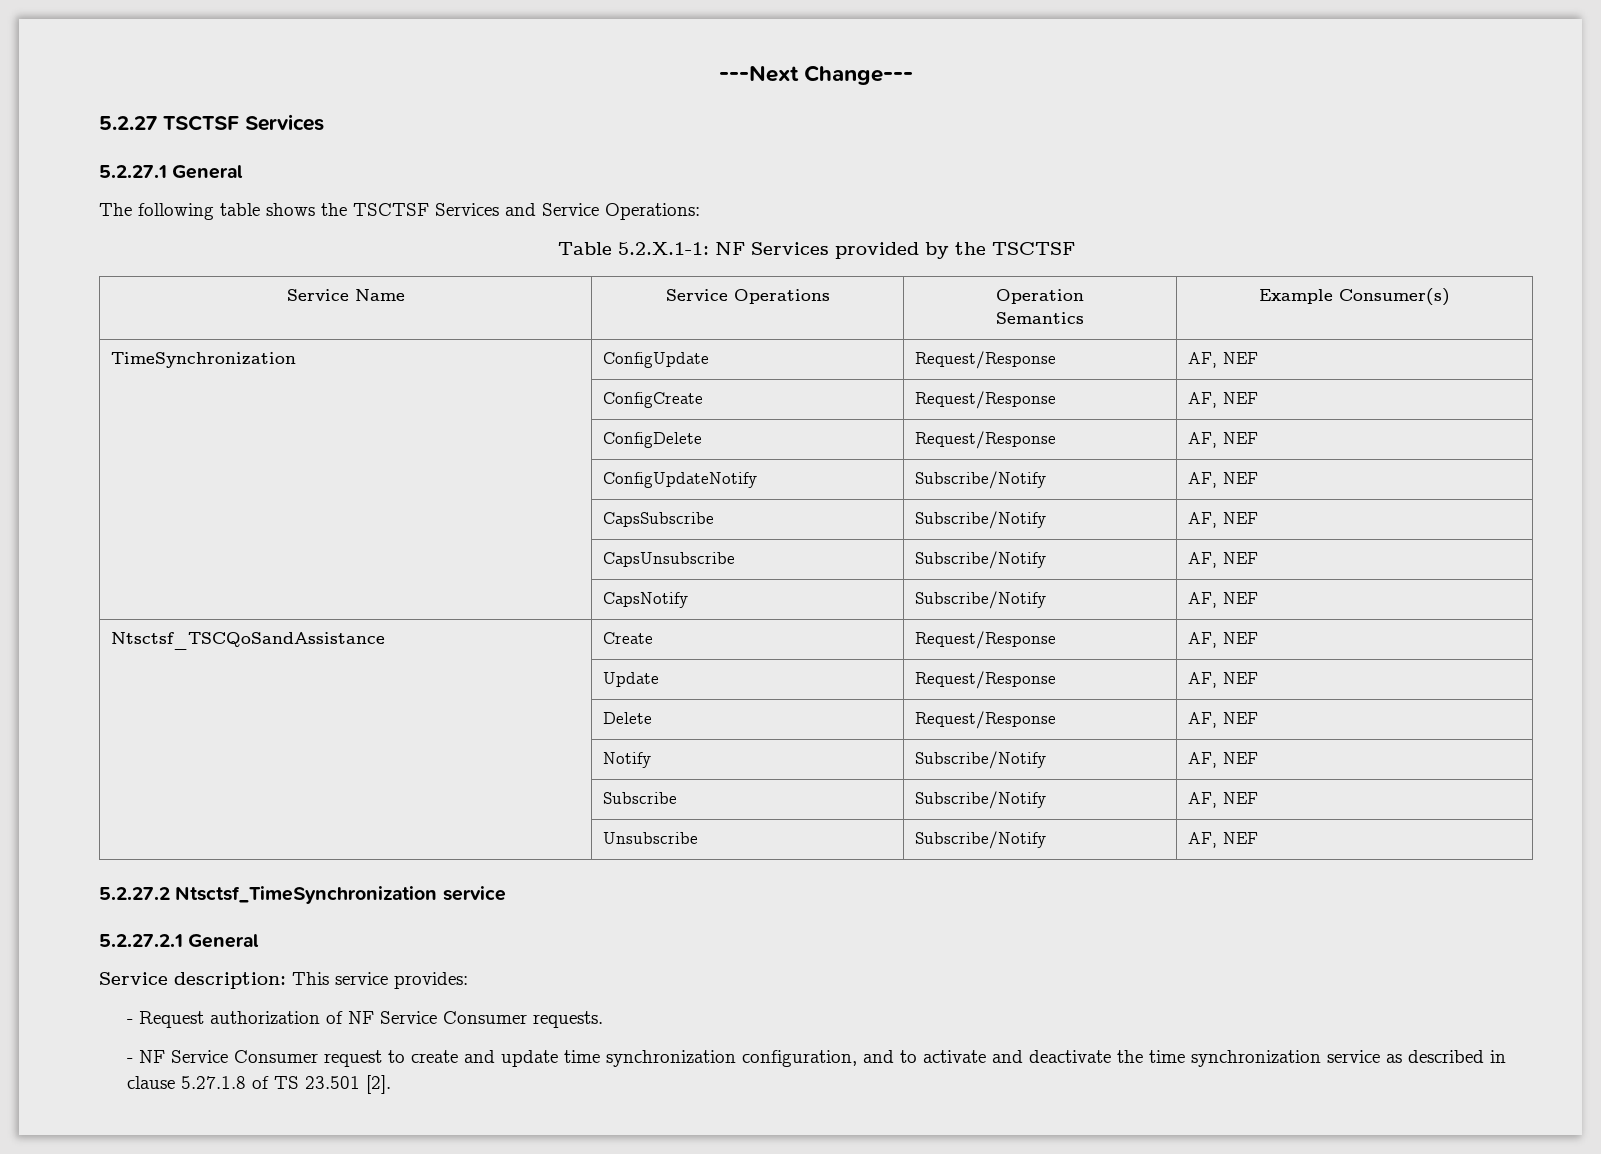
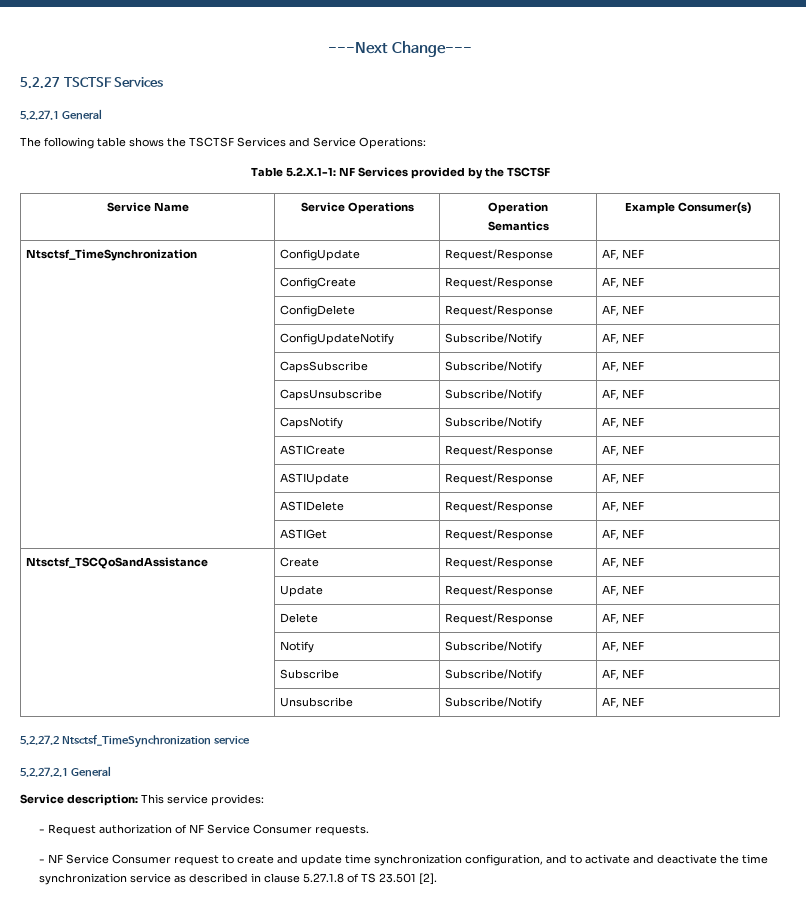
- TimeSynchronization | ConfigUpdate | Request/Response | AF, NEF
+ Ntsctsf_TimeSynchronization | ConfigUpdate | Request/Response | AF, NEF
+ | ASTICreate | Request/Response | AF, NEF
+ | ASTIUpdate | Request/Response | AF, NEF
+ | ASTIDelete | Request/Response | AF, NEF
+ | ASTIGet | Request/Response | AF, NEF

